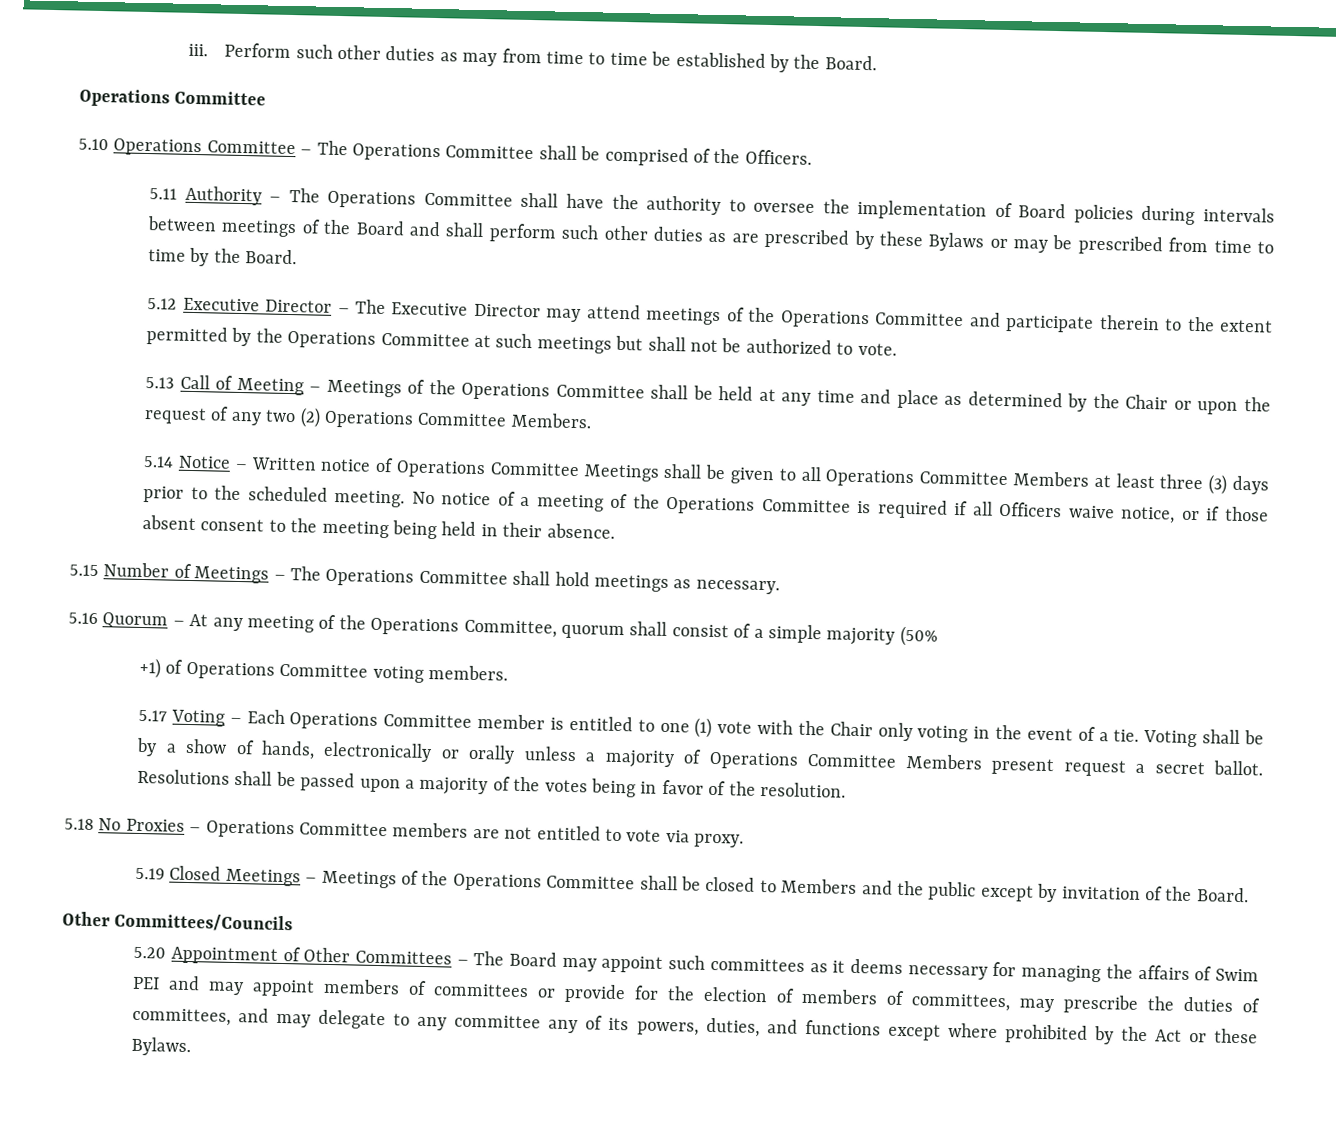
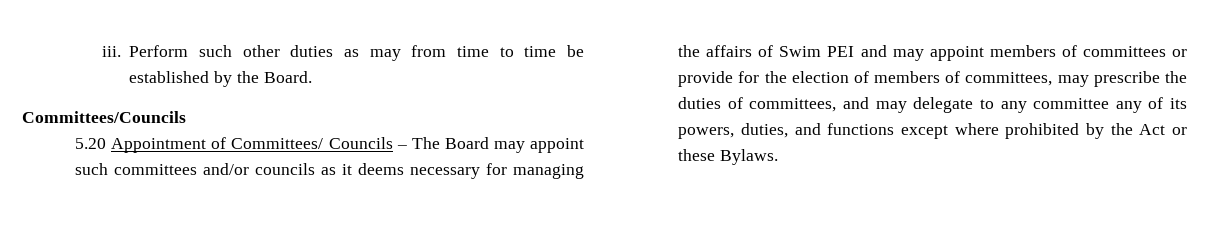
  Perform such other duties as may from time to time be established by the Board.
- Operations Committee
- 5.10 Operations Committee – The Operations Committee shall be comprised of the Officers.
- 5.11 Authority – The Operations Committee shall have the authority to oversee the implementation of Board policies during intervals between meetings of the Board and shall perform such other duties as are prescribed by these Bylaws or may be prescribed from time to time by the Board.
- 5.12 Executive Director – The Executive Director may attend meetings of the Operations Committee and participate therein to the extent permitted by the Operations Committee at such meetings but shall not be authorized to vote.
- 5.13 Call of Meeting – Meetings of the Operations Committee shall be held at any time and place as determined by the Chair or upon the request of any two (2) Operations Committee Members.
- 5.14 Notice – Written notice of Operations Committee Meetings shall be given to all Operations Committee Members at least three (3) days prior to the scheduled meeting. No notice of a meeting of the Operations Committee is required if all Officers waive notice, or if those absent consent to the meeting being held in their absence.
- 5.15 Number of Meetings – The Operations Committee shall hold meetings as necessary.
- 5.16 Quorum – At any meeting of the Operations Committee, quorum shall consist of a simple majority (50%
- +1) of Operations Committee voting members.
- 5.17 Voting – Each Operations Committee member is entitled to one (1) vote with the Chair only voting in the event of a tie. Voting shall be by a show of hands, electronically or orally unless a majority of Operations Committee Members present request a secret ballot. Resolutions shall be passed upon a majority of the votes being in favor of the resolution.
- 5.18 No Proxies – Operations Committee members are not entitled to vote via proxy.
- 5.19 Closed Meetings – Meetings of the Operations Committee shall be closed to Members and the public except by invitation of the Board.
- Other Committees/Councils
+ Committees/Councils
- 5.20 Appointment of Other Committees – The Board may appoint such committees as it deems necessary for managing the affairs of Swim PEI and may appoint members of committees or provide for the election of members of committees, may prescribe the duties of committees, and may delegate to any committee any of its powers, duties, and functions except where prohibited by the Act or these Bylaws.
+ 5.20 Appointment of Committees/ Councils – The Board may appoint such committees and/or councils as it deems necessary for managing the affairs of Swim PEI and may appoint members of committees or provide for the election of members of committees, may prescribe the duties of committees, and may delegate to any committee any of its powers, duties, and functions except where prohibited by the Act or these Bylaws.

